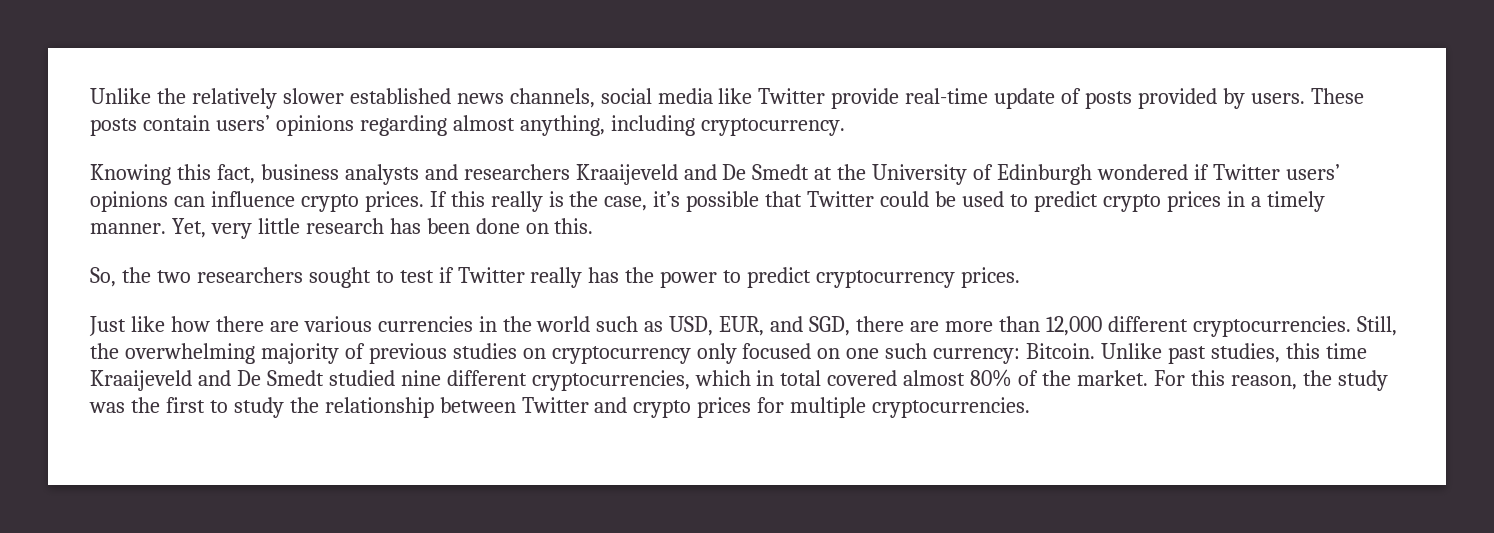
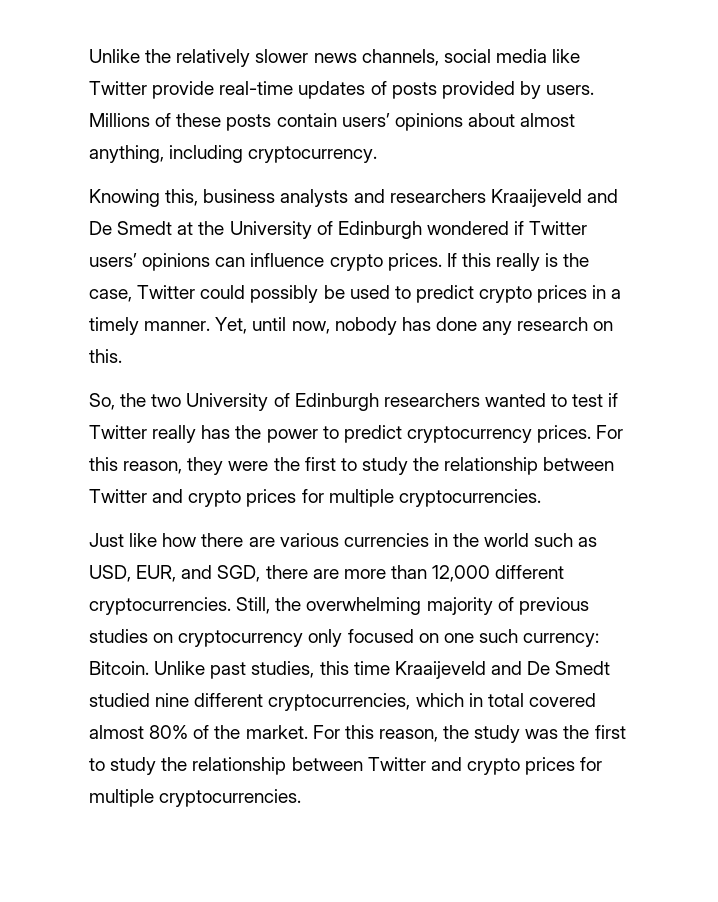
- Unlike the relatively slower established news channels, social media like Twitter provide real-time update of posts provided by users.
+ Unlike the relatively slower news channels, social media like Twitter provide real-time updates of posts provided by users.
- These posts contain users’ opinions regarding almost anything, including cryptocurrency.
+ Millions of these posts contain users’ opinions about almost anything, including cryptocurrency.
- Knowing this fact, business analysts and researchers Kraaijeveld and De Smedt at the University of Edinburgh wondered if Twitter users’ opinions can influence crypto prices.
+ Knowing this, business analysts and researchers Kraaijeveld and De Smedt at the University of Edinburgh wondered if Twitter users’ opinions can influence crypto prices.
- If this really is the case, it’s possible that Twitter could be used to predict crypto prices in a timely manner.
+ If this really is the case, Twitter could possibly be used to predict crypto prices in a timely manner.
- Yet, very little research has been done on this.
+ Yet, until now, nobody has done any research on this.
- So, the two researchers sought to test if Twitter really has the power to predict cryptocurrency prices.
+ So, the two University of Edinburgh researchers wanted to test if Twitter really has the power to predict cryptocurrency prices. For this reason, they were the first to study the relationship between Twitter and crypto prices for multiple cryptocurrencies.

